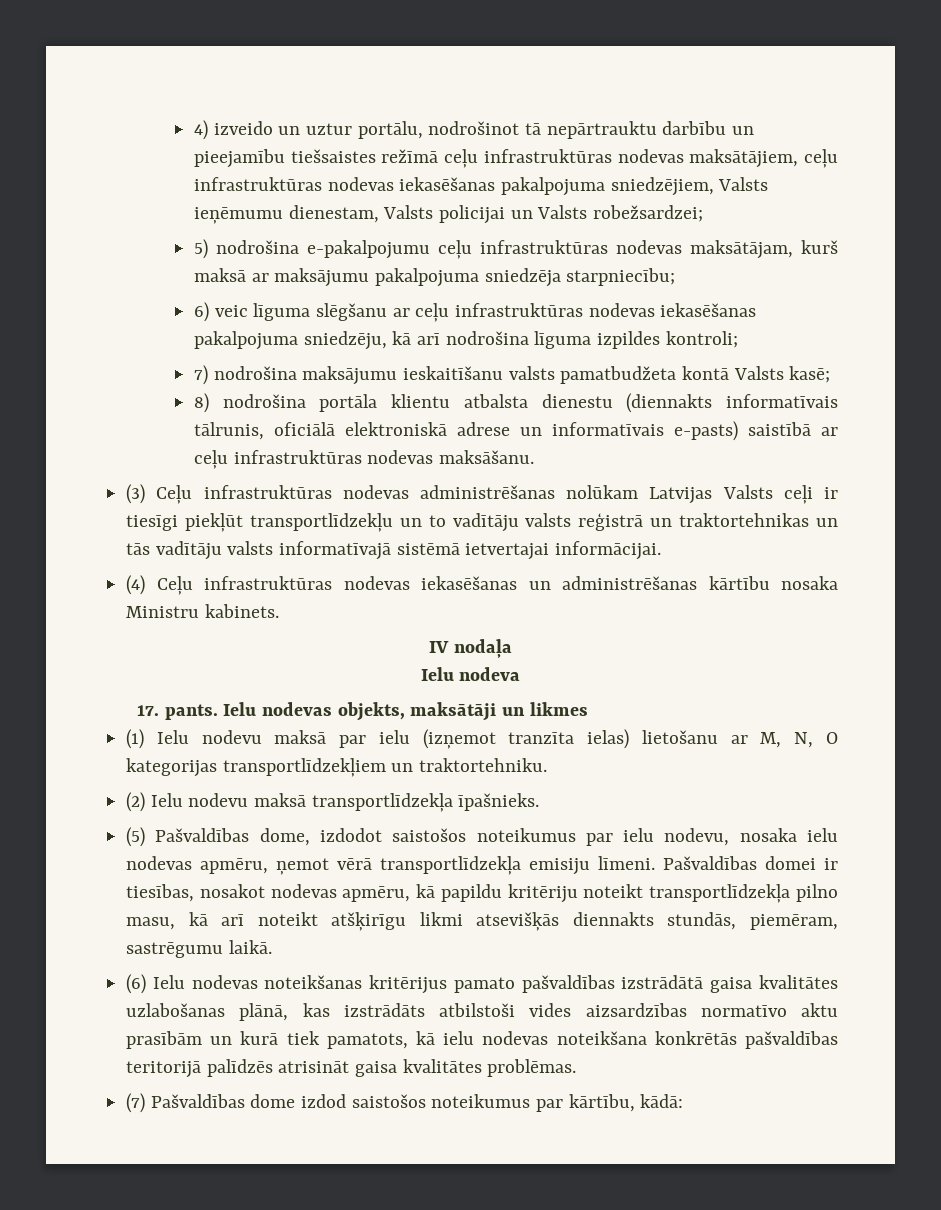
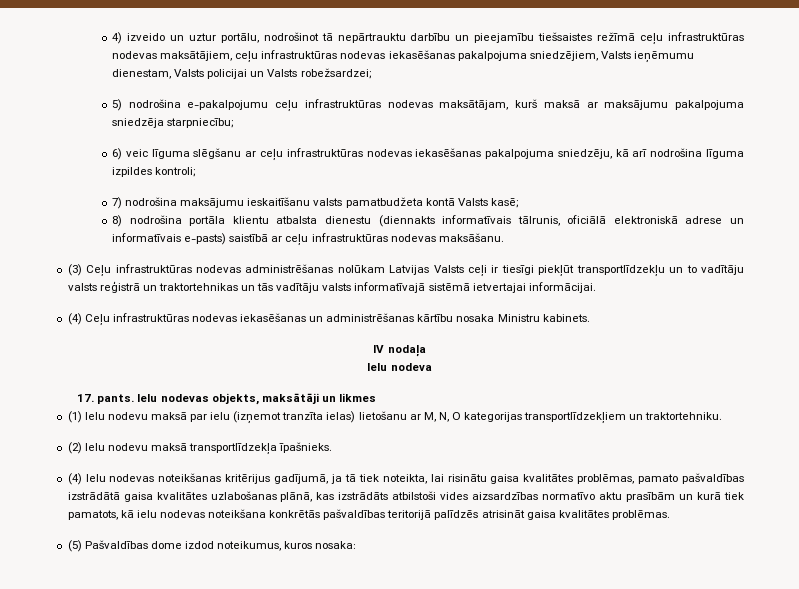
- (5) Pašvaldības dome, izdodot saistošos noteikumus par ielu nodevu, nosaka ielu nodevas apmēru, ņemot vērā transportlīdzekļa emisiju līmeni. Pašvaldības domei ir tiesības, nosakot nodevas apmēru, kā papildu kritēriju noteikt transportlīdzekļa pilno masu, kā arī noteikt atšķirīgu likmi atsevišķās diennakts stundās, piemēram, sastrēgumu laikā.
- (6) Ielu nodevas noteikšanas kritērijus pamato pašvaldības izstrādātā gaisa kvalitātes uzlabošanas plānā, kas izstrādāts atbilstoši vides aizsardzības normatīvo aktu prasībām un kurā tiek pamatots, kā ielu nodevas noteikšana konkrētās pašvaldības teritorijā palīdzēs atrisināt gaisa kvalitātes problēmas.
+ (4) Ielu nodevas noteikšanas kritērijus gadījumā, ja tā tiek noteikta, lai risinātu gaisa kvalitātes problēmas, pamato pašvaldības izstrādātā gaisa kvalitātes uzlabošanas plānā, kas izstrādāts atbilstoši vides aizsardzības normatīvo aktu prasībām un kurā tiek pamatots, kā ielu nodevas noteikšana konkrētās pašvaldības teritorijā palīdzēs atrisināt gaisa kvalitātes problēmas.
- (7) Pašvaldības dome izdod saistošos noteikumus par kārtību, kādā:
+ (5) Pašvaldības dome izdod noteikumus, kuros nosaka:

